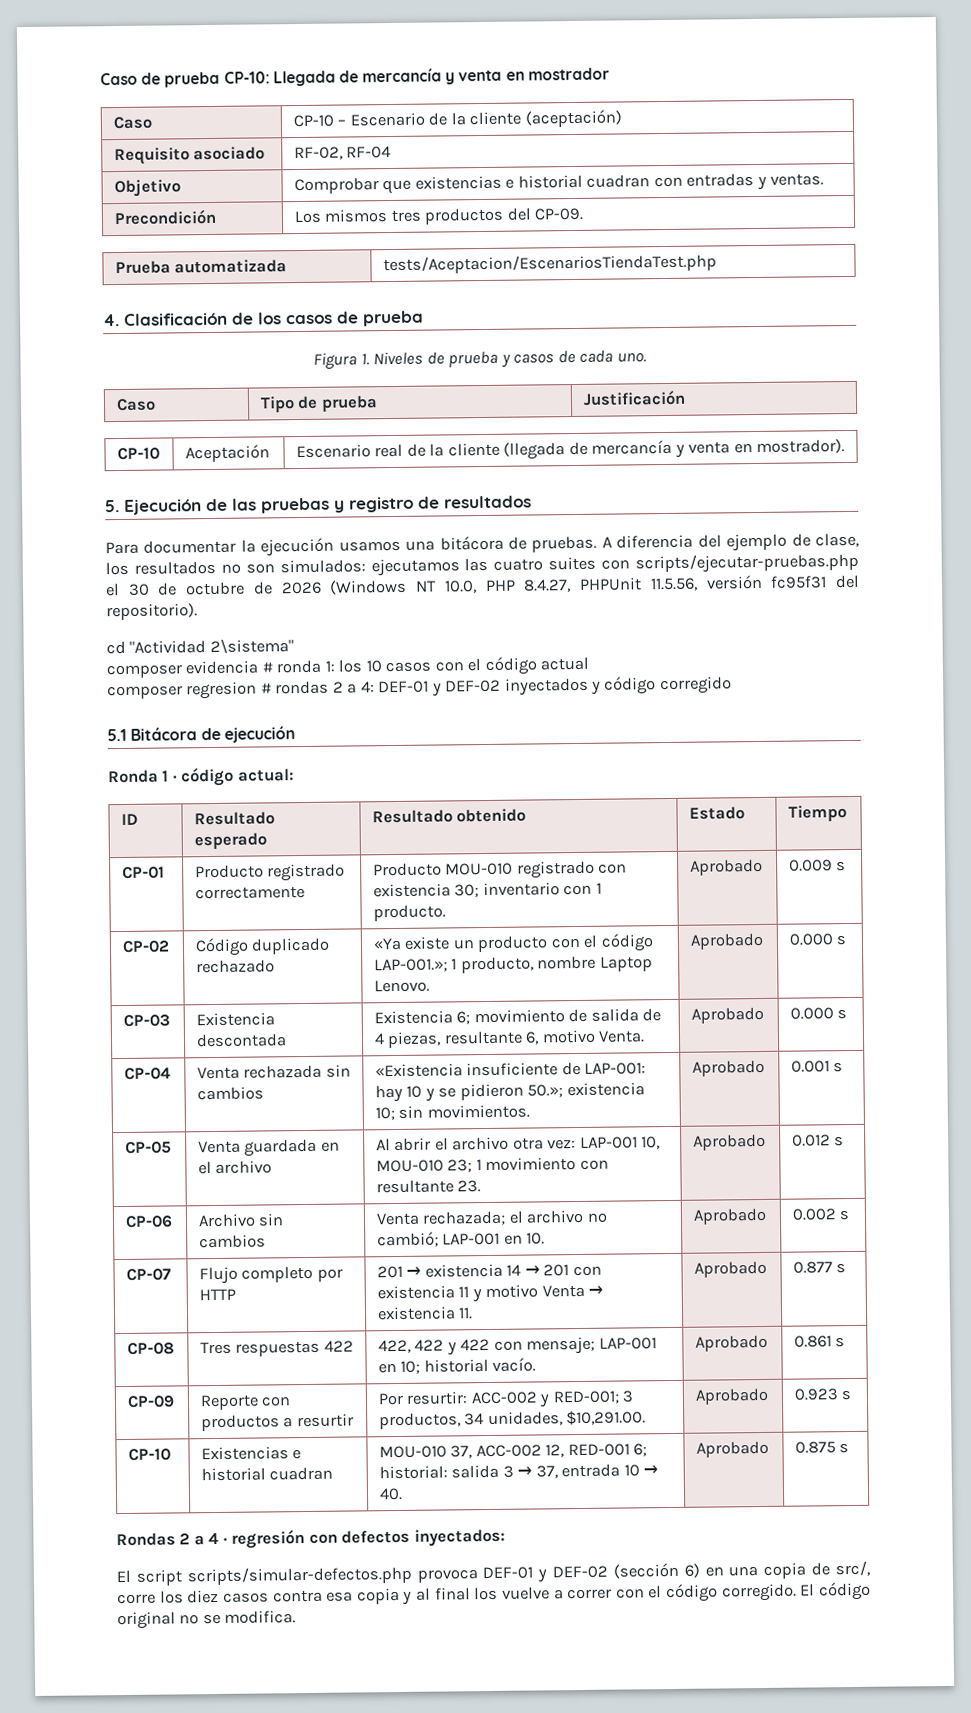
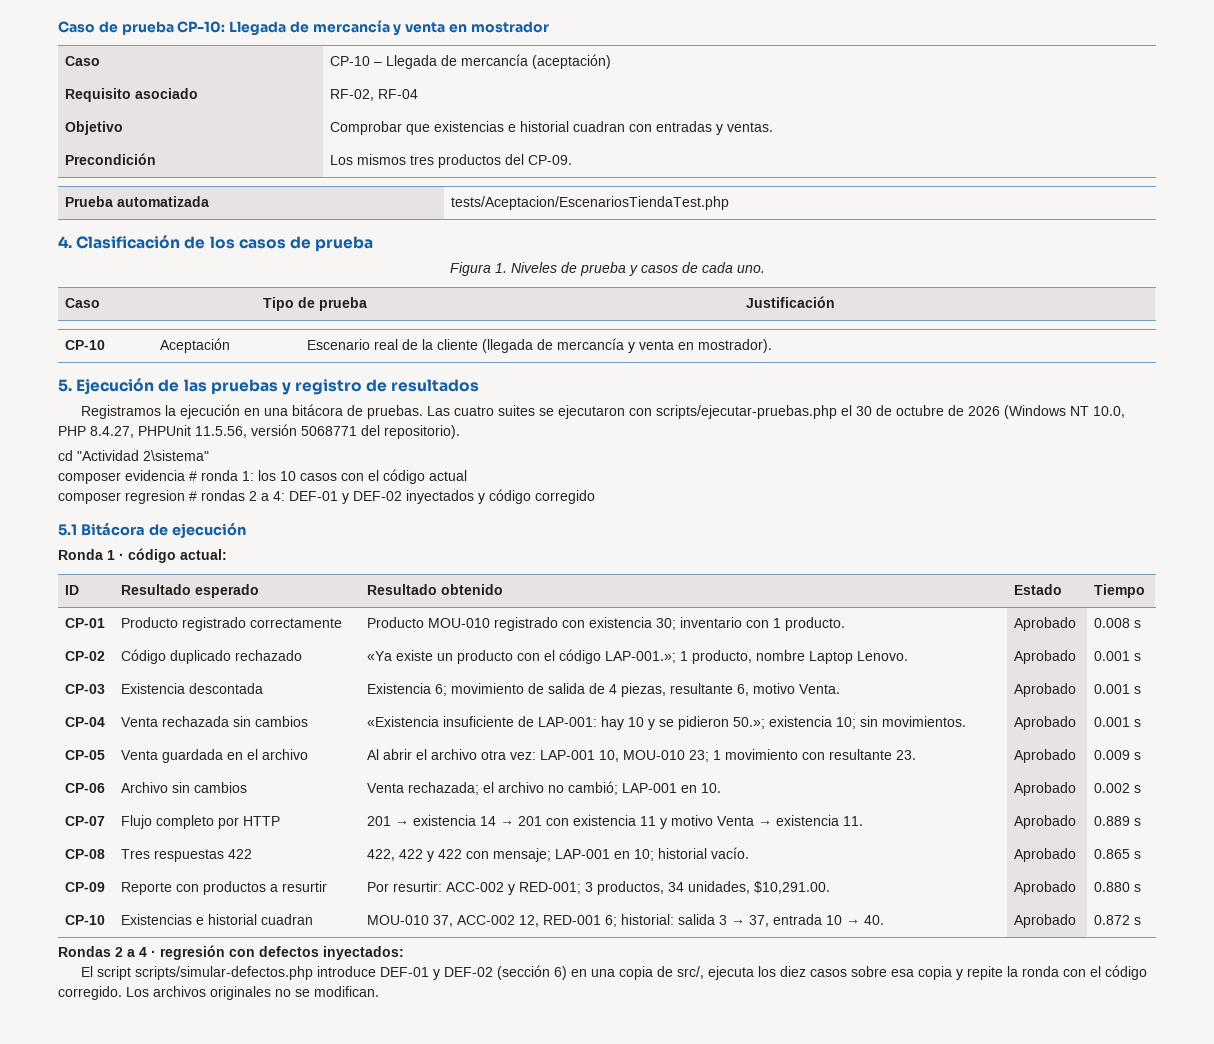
- Caso | CP-10 – Escenario de la cliente (aceptación)
+ Caso | CP-10 – Llegada de mercancía (aceptación)
- Para documentar la ejecución usamos una bitácora de pruebas.
+ Registramos la ejecución en una bitácora de pruebas.
- A diferencia del ejemplo de clase, los resultados no son simulados: ejecutamos las cuatro suites con scripts/ejecutar-pruebas.php el 30 de octubre de 2026 (Windows NT 10.0, PHP 8.4.27, PHPUnit 11.5.56, versión fc95f31 del repositorio).
+ Las cuatro suites se ejecutaron con scripts/ejecutar-pruebas.php el 30 de octubre de 2026 (Windows NT 10.0, PHP 8.4.27, PHPUnit 11.5.56, versión 5068771 del repositorio).
- CP-01 | Producto registrado correctamente | Producto MOU-010 registrado con existencia 30; inventario con 1 producto. | Aprobado | 0.009 s
+ CP-01 | Producto registrado correctamente | Producto MOU-010 registrado con existencia 30; inventario con 1 producto. | Aprobado | 0.008 s
- CP-02 | Código duplicado rechazado | «Ya existe un producto con el código LAP-001.»; 1 producto, nombre Laptop Lenovo. | Aprobado | 0.000 s
+ CP-02 | Código duplicado rechazado | «Ya existe un producto con el código LAP-001.»; 1 producto, nombre Laptop Lenovo. | Aprobado | 0.001 s
- CP-03 | Existencia descontada | Existencia 6; movimiento de salida de 4 piezas, resultante 6, motivo Venta. | Aprobado | 0.000 s
+ CP-03 | Existencia descontada | Existencia 6; movimiento de salida de 4 piezas, resultante 6, motivo Venta. | Aprobado | 0.001 s
- CP-05 | Venta guardada en el archivo | Al abrir el archivo otra vez: LAP-001 10, MOU-010 23; 1 movimiento con resultante 23. | Aprobado | 0.012 s
+ CP-05 | Venta guardada en el archivo | Al abrir el archivo otra vez: LAP-001 10, MOU-010 23; 1 movimiento con resultante 23. | Aprobado | 0.009 s
- CP-07 | Flujo completo por HTTP | 201 → existencia 14 → 201 con existencia 11 y motivo Venta → existencia 11. | Aprobado | 0.877 s
+ CP-07 | Flujo completo por HTTP | 201 → existencia 14 → 201 con existencia 11 y motivo Venta → existencia 11. | Aprobado | 0.889 s
- CP-08 | Tres respuestas 422 | 422, 422 y 422 con mensaje; LAP-001 en 10; historial vacío. | Aprobado | 0.861 s
+ CP-08 | Tres respuestas 422 | 422, 422 y 422 con mensaje; LAP-001 en 10; historial vacío. | Aprobado | 0.865 s
- CP-09 | Reporte con productos a resurtir | Por resurtir: ACC-002 y RED-001; 3 productos, 34 unidades, $10,291.00. | Aprobado | 0.923 s
+ CP-09 | Reporte con productos a resurtir | Por resurtir: ACC-002 y RED-001; 3 productos, 34 unidades, $10,291.00. | Aprobado | 0.880 s
- CP-10 | Existencias e historial cuadran | MOU-010 37, ACC-002 12, RED-001 6; historial: salida 3 → 37, entrada 10 → 40. | Aprobado | 0.875 s
+ CP-10 | Existencias e historial cuadran | MOU-010 37, ACC-002 12, RED-001 6; historial: salida 3 → 37, entrada 10 → 40. | Aprobado | 0.872 s
- El script scripts/simular-defectos.php provoca DEF-01 y DEF-02 (sección 6) en una copia de src/, corre los diez casos contra esa copia y al final los vuelve a correr con el código corregido.
+ El script scripts/simular-defectos.php introduce DEF-01 y DEF-02 (sección 6) en una copia de src/, ejecuta los diez casos sobre esa copia y repite la ronda con el código corregido.
- El código original no se modifica.
+ Los archivos originales no se modifican.

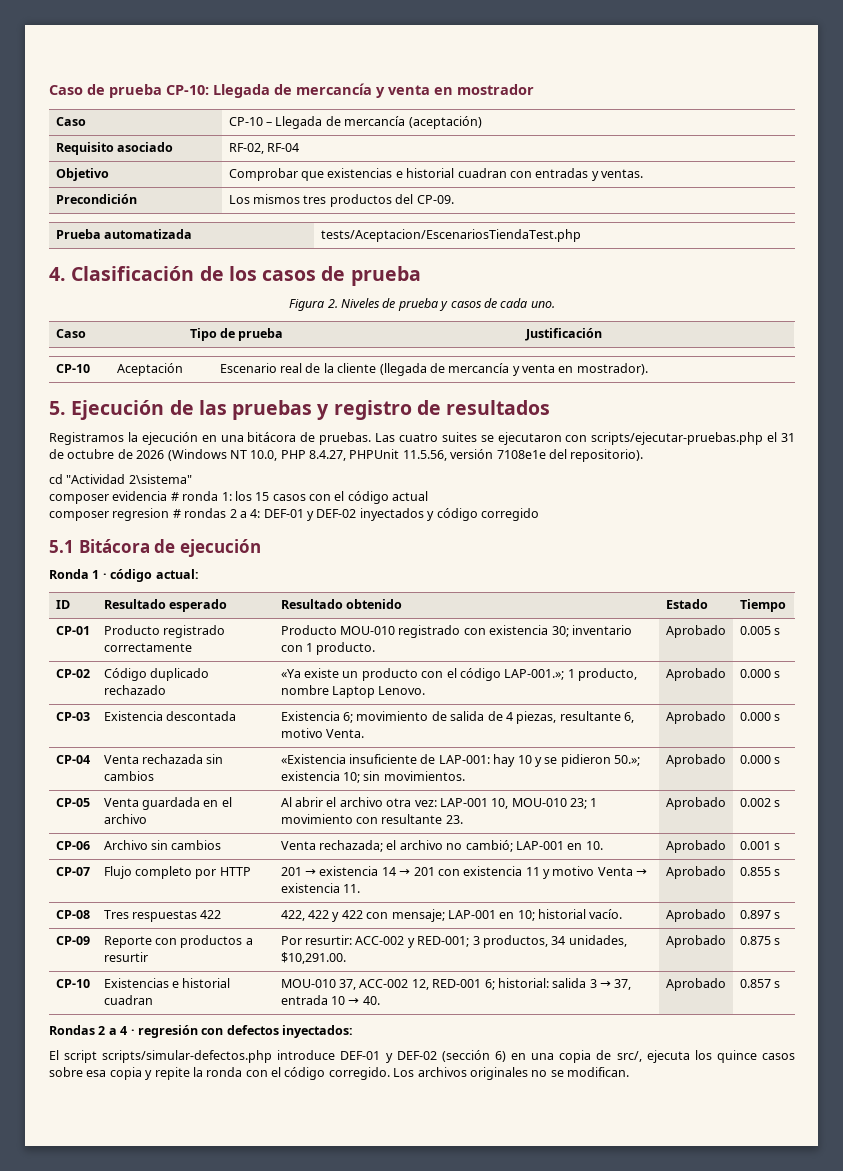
- Figura 1. Niveles de prueba y casos de cada uno.
+ Figura 2. Niveles de prueba y casos de cada uno.
- Las cuatro suites se ejecutaron con scripts/ejecutar-pruebas.php el 30 de octubre de 2026 (Windows NT 10.0, PHP 8.4.27, PHPUnit 11.5.56, versión 5068771 del repositorio).
+ Las cuatro suites se ejecutaron con scripts/ejecutar-pruebas.php el 31 de octubre de 2026 (Windows NT 10.0, PHP 8.4.27, PHPUnit 11.5.56, versión 7108e1e del repositorio).
- composer evidencia # ronda 1: los 10 casos con el código actual
+ composer evidencia # ronda 1: los 15 casos con el código actual
- CP-01 | Producto registrado correctamente | Producto MOU-010 registrado con existencia 30; inventario con 1 producto. | Aprobado | 0.008 s
+ CP-01 | Producto registrado correctamente | Producto MOU-010 registrado con existencia 30; inventario con 1 producto. | Aprobado | 0.005 s
- CP-02 | Código duplicado rechazado | «Ya existe un producto con el código LAP-001.»; 1 producto, nombre Laptop Lenovo. | Aprobado | 0.001 s
+ CP-02 | Código duplicado rechazado | «Ya existe un producto con el código LAP-001.»; 1 producto, nombre Laptop Lenovo. | Aprobado | 0.000 s
- CP-03 | Existencia descontada | Existencia 6; movimiento de salida de 4 piezas, resultante 6, motivo Venta. | Aprobado | 0.001 s
+ CP-03 | Existencia descontada | Existencia 6; movimiento de salida de 4 piezas, resultante 6, motivo Venta. | Aprobado | 0.000 s
- CP-04 | Venta rechazada sin cambios | «Existencia insuficiente de LAP-001: hay 10 y se pidieron 50.»; existencia 10; sin movimientos. | Aprobado | 0.001 s
+ CP-04 | Venta rechazada sin cambios | «Existencia insuficiente de LAP-001: hay 10 y se pidieron 50.»; existencia 10; sin movimientos. | Aprobado | 0.000 s
- CP-05 | Venta guardada en el archivo | Al abrir el archivo otra vez: LAP-001 10, MOU-010 23; 1 movimiento con resultante 23. | Aprobado | 0.009 s
+ CP-05 | Venta guardada en el archivo | Al abrir el archivo otra vez: LAP-001 10, MOU-010 23; 1 movimiento con resultante 23. | Aprobado | 0.002 s
- CP-06 | Archivo sin cambios | Venta rechazada; el archivo no cambió; LAP-001 en 10. | Aprobado | 0.002 s
+ CP-06 | Archivo sin cambios | Venta rechazada; el archivo no cambió; LAP-001 en 10. | Aprobado | 0.001 s
- CP-07 | Flujo completo por HTTP | 201 → existencia 14 → 201 con existencia 11 y motivo Venta → existencia 11. | Aprobado | 0.889 s
+ CP-07 | Flujo completo por HTTP | 201 → existencia 14 → 201 con existencia 11 y motivo Venta → existencia 11. | Aprobado | 0.855 s
- CP-08 | Tres respuestas 422 | 422, 422 y 422 con mensaje; LAP-001 en 10; historial vacío. | Aprobado | 0.865 s
+ CP-08 | Tres respuestas 422 | 422, 422 y 422 con mensaje; LAP-001 en 10; historial vacío. | Aprobado | 0.897 s
- CP-09 | Reporte con productos a resurtir | Por resurtir: ACC-002 y RED-001; 3 productos, 34 unidades, $10,291.00. | Aprobado | 0.880 s
+ CP-09 | Reporte con productos a resurtir | Por resurtir: ACC-002 y RED-001; 3 productos, 34 unidades, $10,291.00. | Aprobado | 0.875 s
- CP-10 | Existencias e historial cuadran | MOU-010 37, ACC-002 12, RED-001 6; historial: salida 3 → 37, entrada 10 → 40. | Aprobado | 0.872 s
+ CP-10 | Existencias e historial cuadran | MOU-010 37, ACC-002 12, RED-001 6; historial: salida 3 → 37, entrada 10 → 40. | Aprobado | 0.857 s
- El script scripts/simular-defectos.php introduce DEF-01 y DEF-02 (sección 6) en una copia de src/, ejecuta los diez casos sobre esa copia y repite la ronda con el código corregido.
+ El script scripts/simular-defectos.php introduce DEF-01 y DEF-02 (sección 6) en una copia de src/, ejecuta los quince casos sobre esa copia y repite la ronda con el código corregido.

